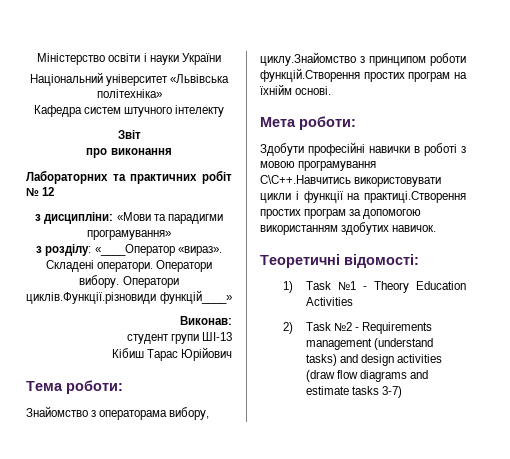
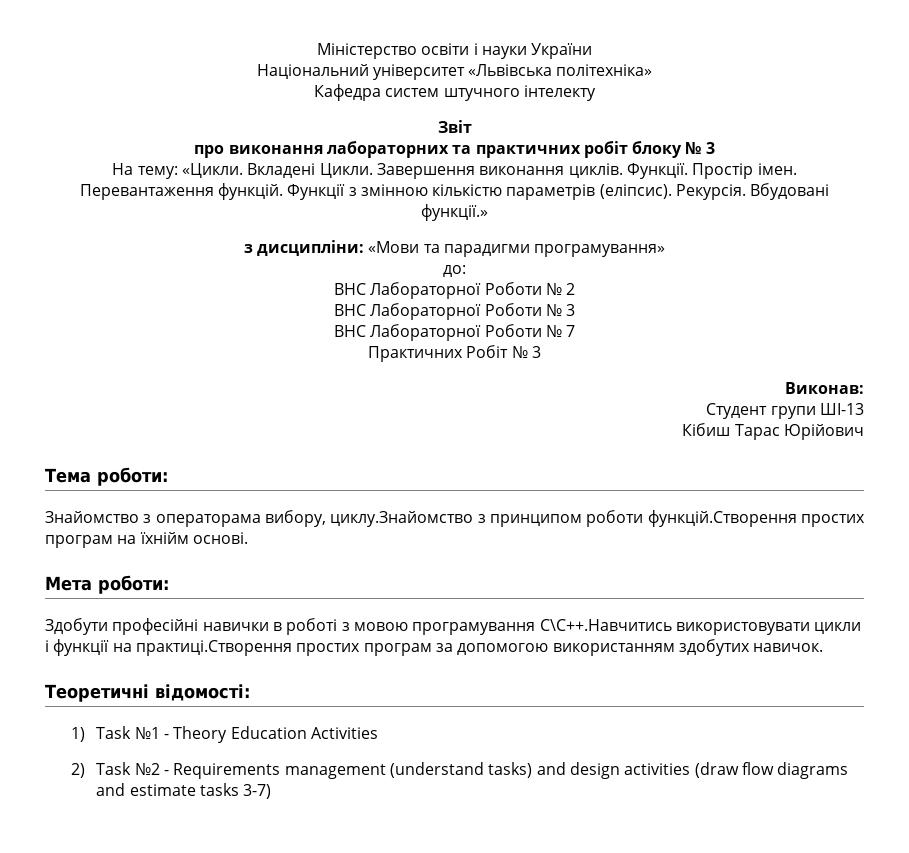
- про виконання
- Лабораторних та практичних робіт № 12
+ про виконання лабораторних та практичних робіт блоку № 3
+ На тему: «Цикли. Вкладені Цикли. Завершення виконання циклів. Функції. Простір імен. Перевантаження функцій. Функції з змінною кількістю параметрів (еліпсис). Рекурсія. Вбудовані функції.»
- з розділу: «____Оператор «вираз». Складені оператори. Оператори вибору. Оператори циклів.Функції.різновиди функцій____»
+ до:
+ ВНС Лабораторної Роботи № 2
+ ВНС Лабораторної Роботи № 3
+ ВНС Лабораторної Роботи № 7
+ Практичних Робіт № 3
- студент групи ШІ-13
+ Студент групи ШІ-13

